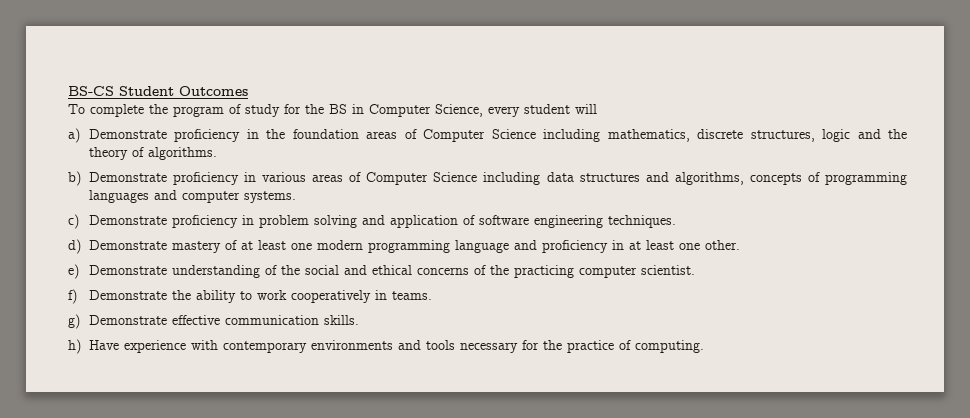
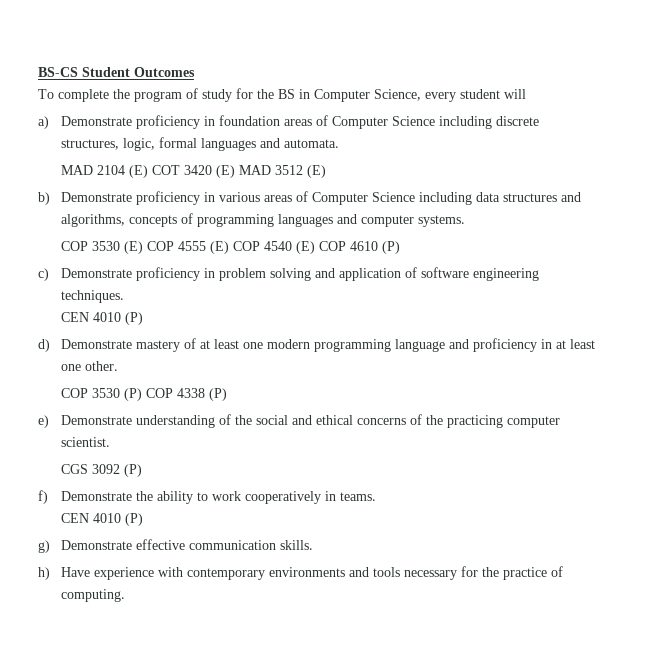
- a) Demonstrate proficiency in the foundation areas of Computer Science including mathematics, discrete structures, logic and the theory of algorithms.
+ a) Demonstrate proficiency in foundation areas of Computer Science including discrete structures, logic, formal languages and automata.
+ MAD 2104 (E) COT 3420 (E) MAD 3512 (E)
+ COP 3530 (E) COP 4555 (E) COP 4540 (E) COP 4610 (P)
  c) Demonstrate proficiency in problem solving and application of software engineering techniques.
+ CEN 4010 (P)
+ COP 3530 (P) COP 4338 (P)
+ CGS 3092 (P)
  f) Demonstrate the ability to work cooperatively in teams.
+ CEN 4010 (P)

